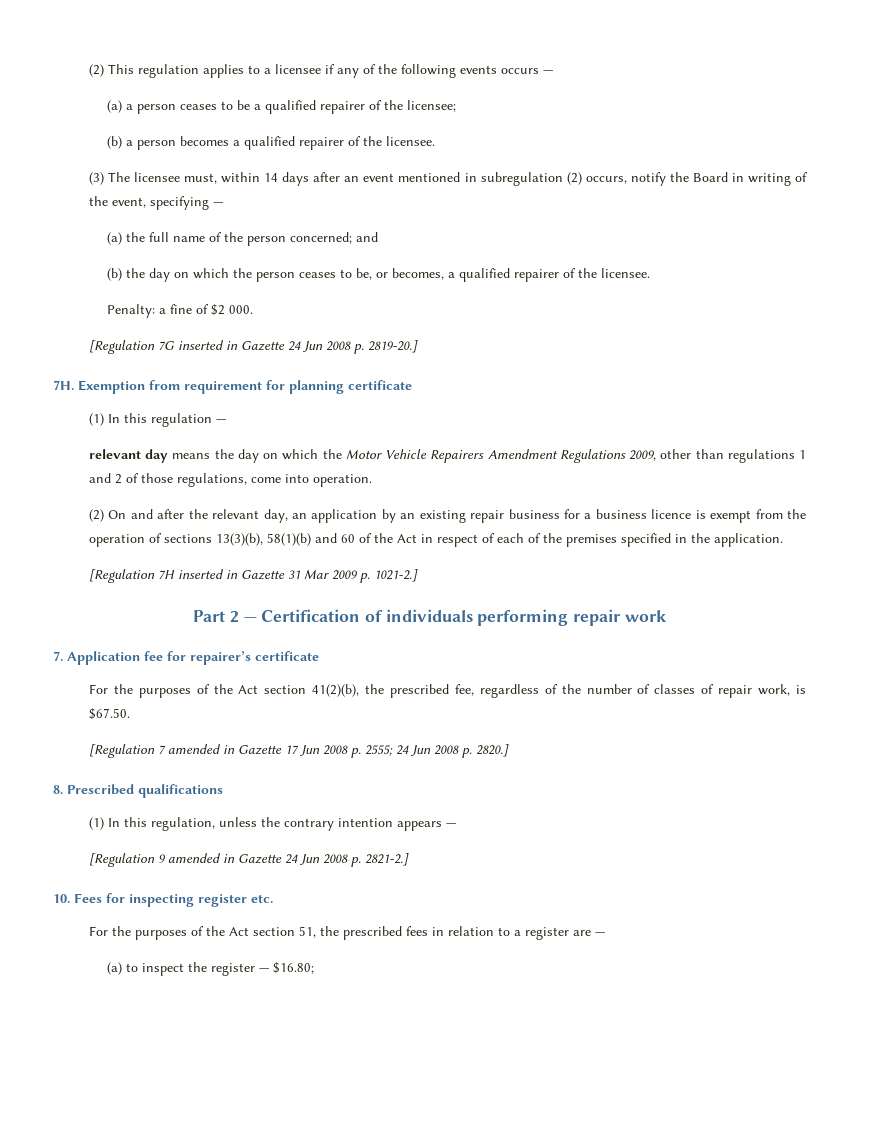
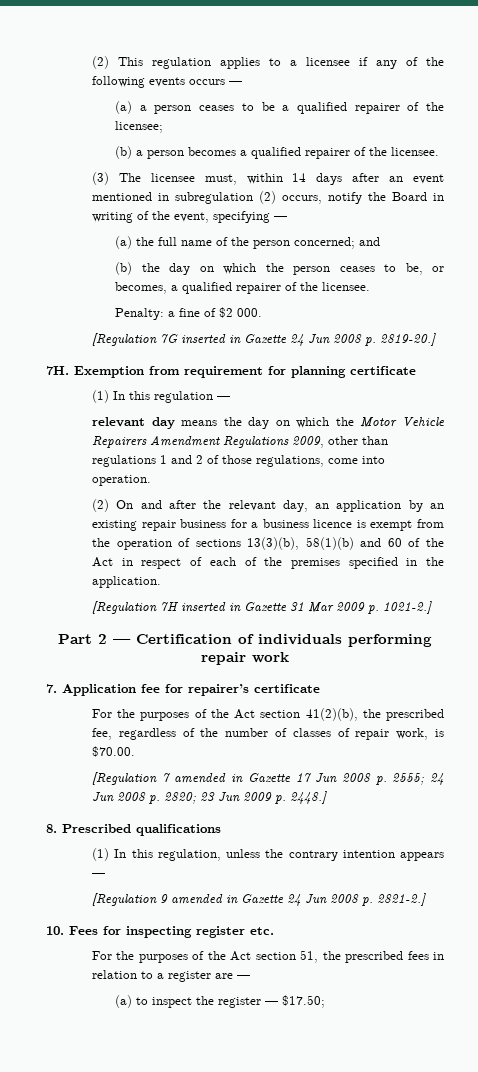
- For the purposes of the Act section 41(2)(b), the prescribed fee, regardless of the number of classes of repair work, is $67.50.
+ For the purposes of the Act section 41(2)(b), the prescribed fee, regardless of the number of classes of repair work, is $70.00.
- [Regulation 7 amended in Gazette 17 Jun 2008 p. 2555; 24 Jun 2008 p. 2820.]
+ [Regulation 7 amended in Gazette 17 Jun 2008 p. 2555; 24 Jun 2008 p. 2820; 23 Jun 2009 p. 2448.]
- (a) to inspect the register — $16.80;
+ (a) to inspect the register — $17.50;

